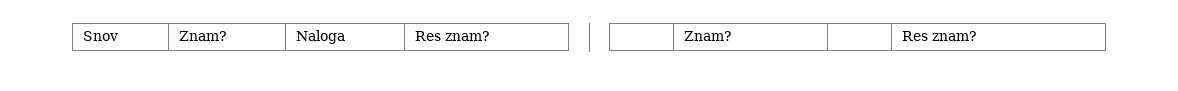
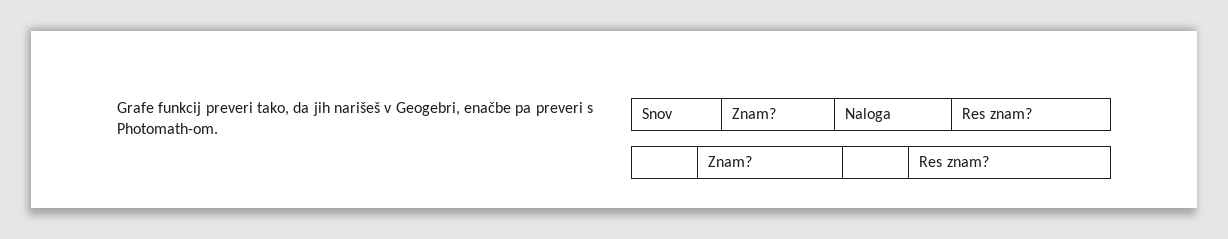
+ Grafe funkcij preveri tako, da jih narišeš v Geogebri, enačbe pa preveri s Photomath-om.

